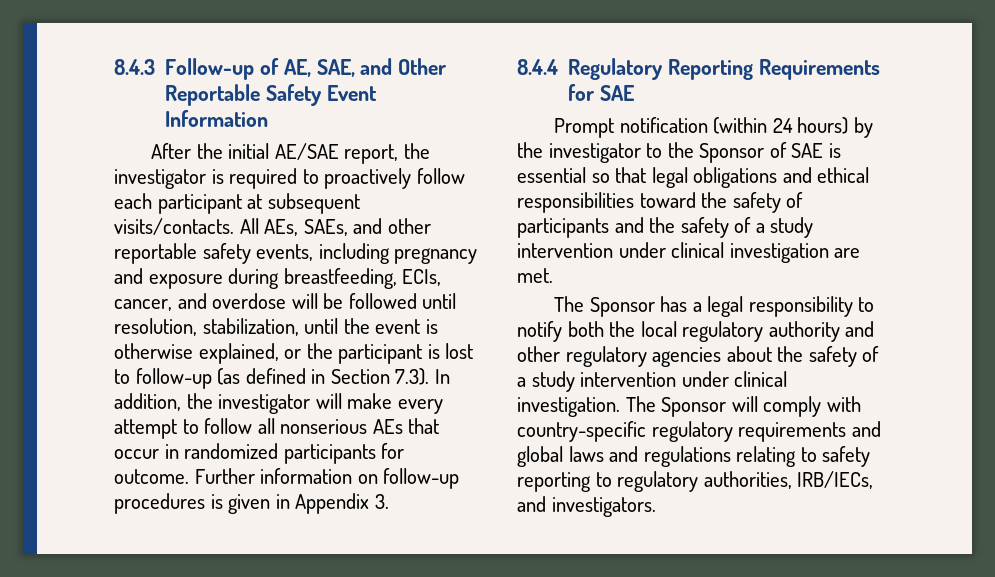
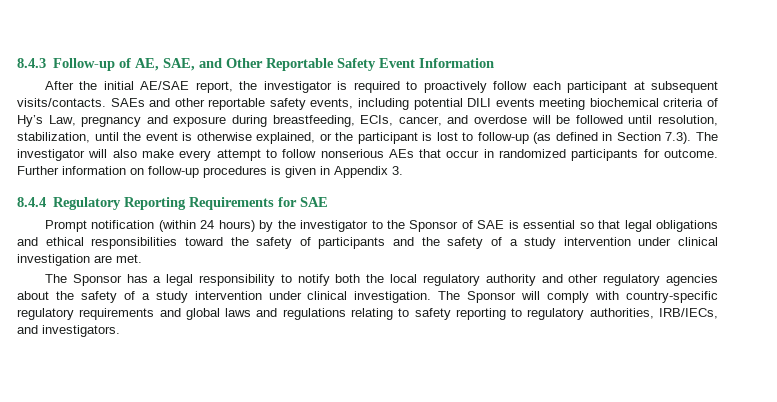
- All AEs, SAEs, and other reportable safety events, including pregnancy and exposure during breastfeeding, ECIs, cancer, and overdose will be followed until resolution, stabilization, until the event is otherwise explained, or the participant is lost to follow-up (as defined in Section 7.3). In addition, the investigator will make every attempt to follow all nonserious AEs that occur in randomized participants for outcome.
+ SAEs and other reportable safety events, including potential DILI events meeting biochemical criteria of Hy’s Law, pregnancy and exposure during breastfeeding, ECIs, cancer, and overdose will be followed until resolution, stabilization, until the event is otherwise explained, or the participant is lost to follow-up (as defined in Section 7.3). The investigator will also make every attempt to follow nonserious AEs that occur in randomized participants for outcome.

